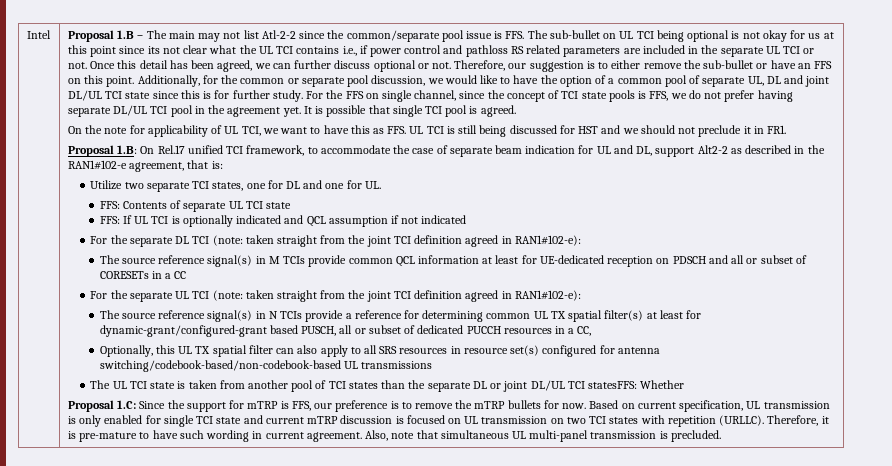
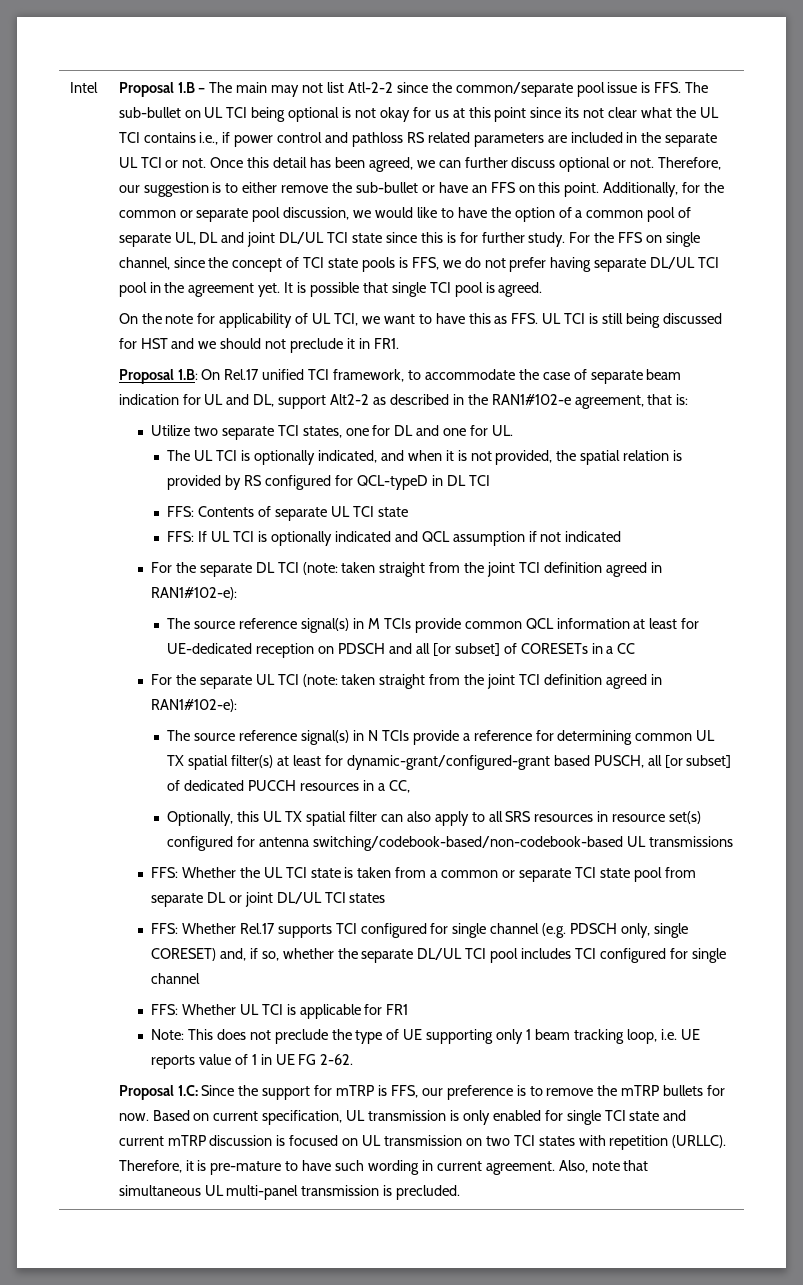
+ The UL TCI is optionally indicated, and when it is not provided, the spatial relation is provided by RS configured for QCL-typeD in DL TCI
- The source reference signal(s) in M TCIs provide common QCL information at least for UE-dedicated reception on PDSCH and all or subset of CORESETs in a CC
+ The source reference signal(s) in M TCIs provide common QCL information at least for UE-dedicated reception on PDSCH and all [or subset] of CORESETs in a CC
- The source reference signal(s) in N TCIs provide a reference for determining common UL TX spatial filter(s) at least for dynamic-grant/configured-grant based PUSCH, all or subset of dedicated PUCCH resources in a CC,
+ The source reference signal(s) in N TCIs provide a reference for determining common UL TX spatial filter(s) at least for dynamic-grant/configured-grant based PUSCH, all [or subset] of dedicated PUCCH resources in a CC,
- The UL TCI state is taken from another pool of TCI states than the separate DL or joint DL/UL TCI statesFFS: Whether
+ FFS: Whether the UL TCI state is taken from a common or separate TCI state pool from separate DL or joint DL/UL TCI states
+ FFS: Whether Rel.17 supports TCI configured for single channel (e.g. PDSCH only, single CORESET) and, if so, whether the separate DL/UL TCI pool includes TCI configured for single channel
+ FFS: Whether UL TCI is applicable for FR1
+ Note: This does not preclude the type of UE supporting only 1 beam tracking loop, i.e. UE reports value of 1 in UE FG 2-62.

